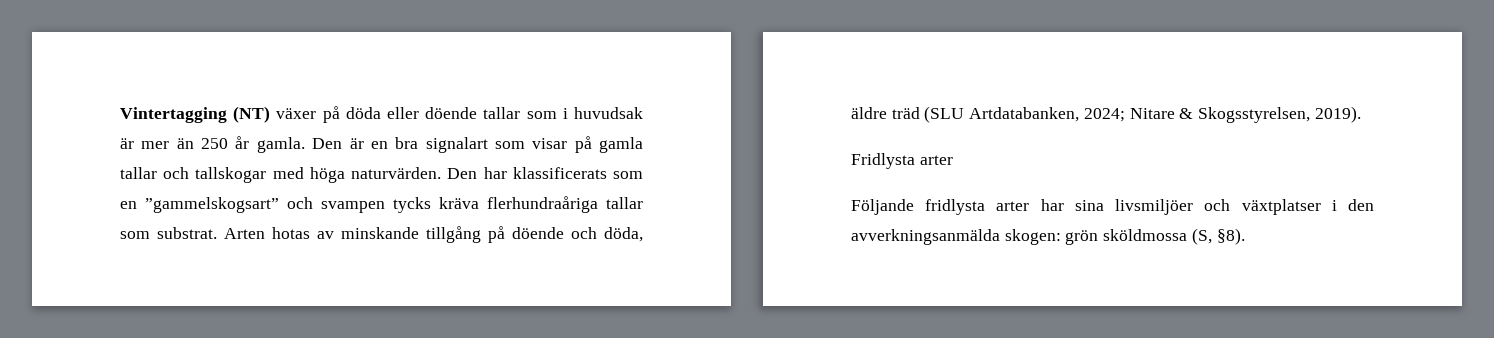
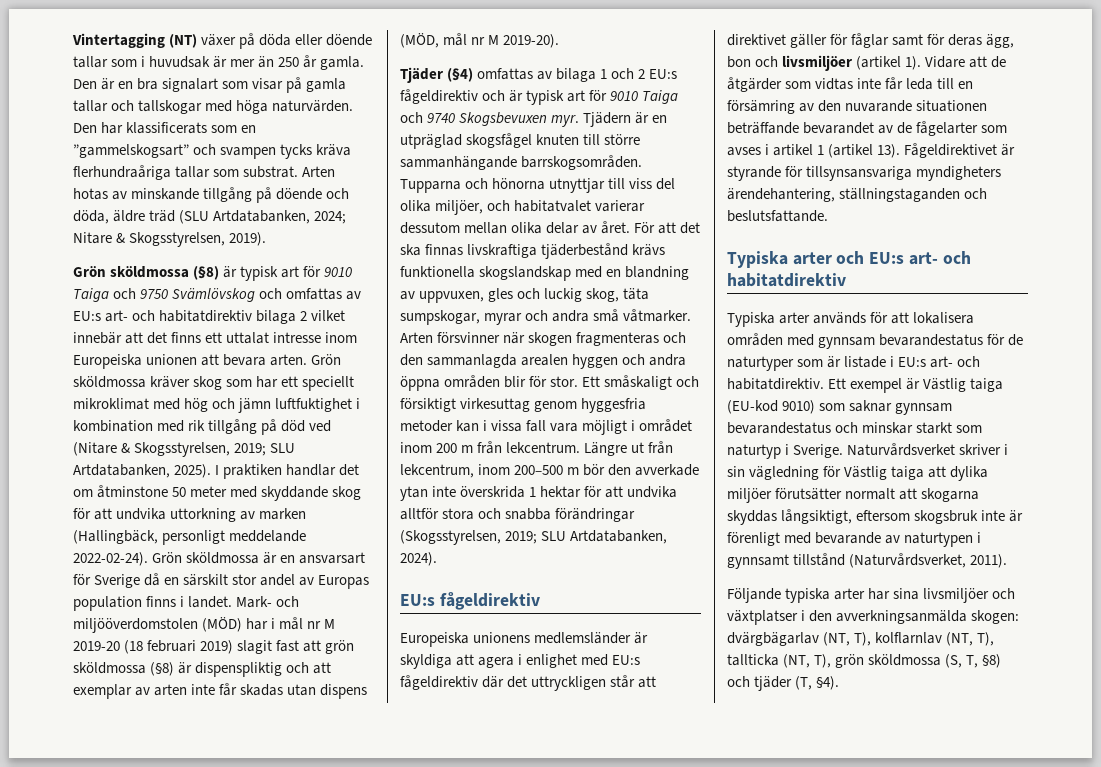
- Fridlysta arter
+ Grön sköldmossa (§8) är typisk art för 9010 Taiga och 9750 Svämlövskog och omfattas av EU:s art- och habitatdirektiv bilaga 2 vilket innebär att det finns ett uttalat intresse inom Europeiska unionen att bevara arten. Grön sköldmossa kräver skog som har ett speciellt mikroklimat med hög och jämn luftfuktighet i kombination med rik tillgång på död ved (Nitare & Skogsstyrelsen, 2019; SLU Artdatabanken, 2025). I praktiken handlar det om åtminstone 50 meter med skyddande skog för att undvika uttorkning av marken (Hallingbäck, personligt meddelande 2022-02-24). Grön sköldmossa är en ansvarsart för Sverige då en särskilt stor andel av Europas population finns i landet. Mark- och miljööverdomstolen (MÖD) har i mål nr M 2019-20 (18 februari 2019) slagit fast att grön sköldmossa (§8) är dispenspliktig och att exemplar av arten inte får skadas utan dispens (MÖD, mål nr M 2019-20).
+ Tjäder (§4) omfattas av bilaga 1 och 2 EU:s fågeldirektiv och är typisk art för 9010 Taiga och 9740 Skogsbevuxen myr. Tjädern är en utpräglad skogsfågel knuten till större sammanhängande barrskogsområden. Tupparna och hönorna utnyttjar till viss del olika miljöer, och habitatvalet varierar dessutom mellan olika delar av året. För att det ska finnas livskraftiga tjäderbestånd krävs funktionella skogslandskap med en blandning av uppvuxen, gles och luckig skog, täta sumpskogar, myrar och andra små våtmarker. Arten försvinner när skogen fragmenteras och den sammanlagda arealen hyggen och andra öppna områden blir för stor. Ett småskaligt och försiktigt virkesuttag genom hyggesfria metoder kan i vissa fall vara möjligt i området inom 200 m från lekcentrum. Längre ut från lekcentrum, inom 200–500 m bör den avverkade ytan inte överskrida 1 hektar för att undvika alltför stora och snabba förändringar (Skogsstyrelsen, 2019; SLU Artdatabanken, 2024).
+ EU:s fågeldirektiv
+ Europeiska unionens medlemsländer är skyldiga att agera i enlighet med EU:s fågeldirektiv där det uttryckligen står att direktivet gäller för fåglar samt för deras ägg, bon och livsmiljöer (artikel 1). Vidare att de åtgärder som vidtas inte får leda till en försämring av den nuvarande situationen beträffande bevarandet av de fågelarter som avses i artikel 1 (artikel 13). Fågeldirektivet är styrande för tillsynsansvariga myndigheters ärendehantering, ställningstaganden och beslutsfattande.
+ Typiska arter och EU:s art- och habitatdirektiv
+ Typiska arter används för att lokalisera områden med gynnsam bevarandestatus för de naturtyper som är listade i EU:s art- och habitatdirektiv. Ett exempel är Västlig taiga (EU-kod 9010) som saknar gynnsam bevarandestatus och minskar starkt som naturtyp i Sverige. Naturvårdsverket skriver i sin vägledning för Västlig taiga att dylika miljöer förutsätter normalt att skogarna skyddas långsiktigt, eftersom skogsbruk inte är förenligt med bevarande av naturtypen i gynnsamt tillstånd (Naturvårdsverket, 2011).
- Följande fridlysta arter har sina livsmiljöer och växtplatser i den avverkningsanmälda skogen: grön sköldmossa (S, §8).
+ Följande typiska arter har sina livsmiljöer och växtplatser i den avverkningsanmälda skogen: dvärgbägarlav (NT, T), kolflarnlav (NT, T), tallticka (NT, T), grön sköldmossa (S, T, §8) och tjäder (T, §4).

